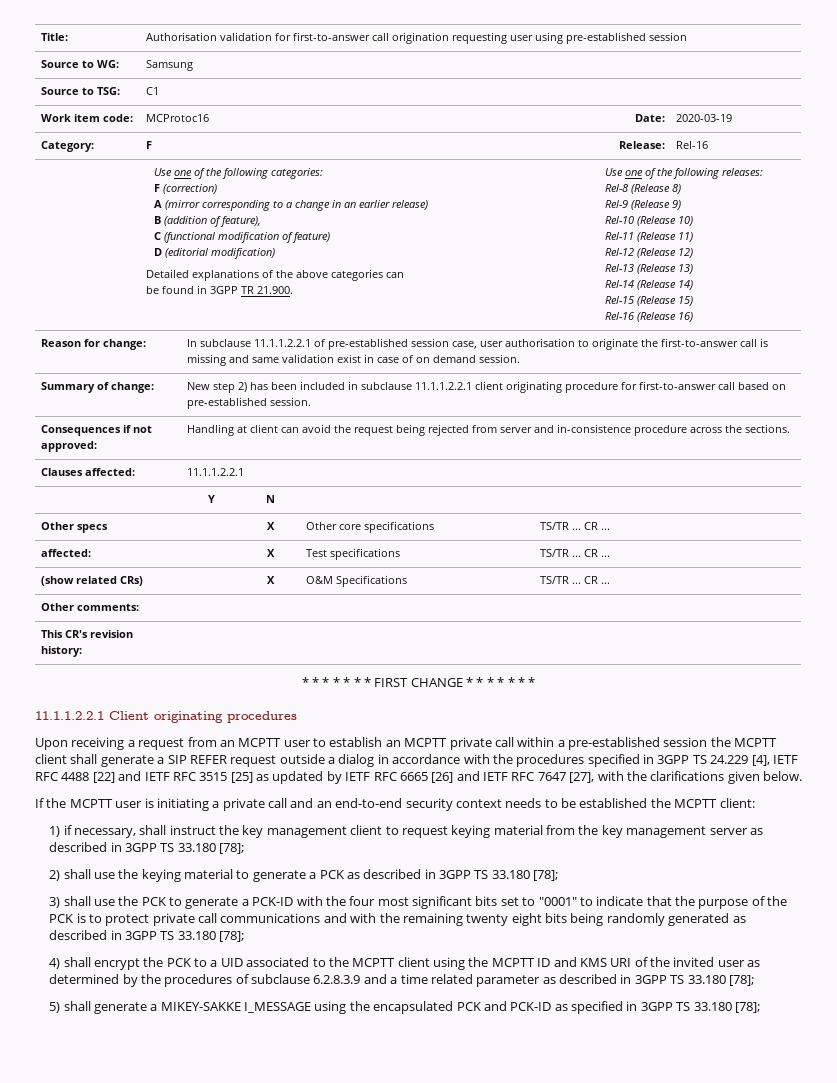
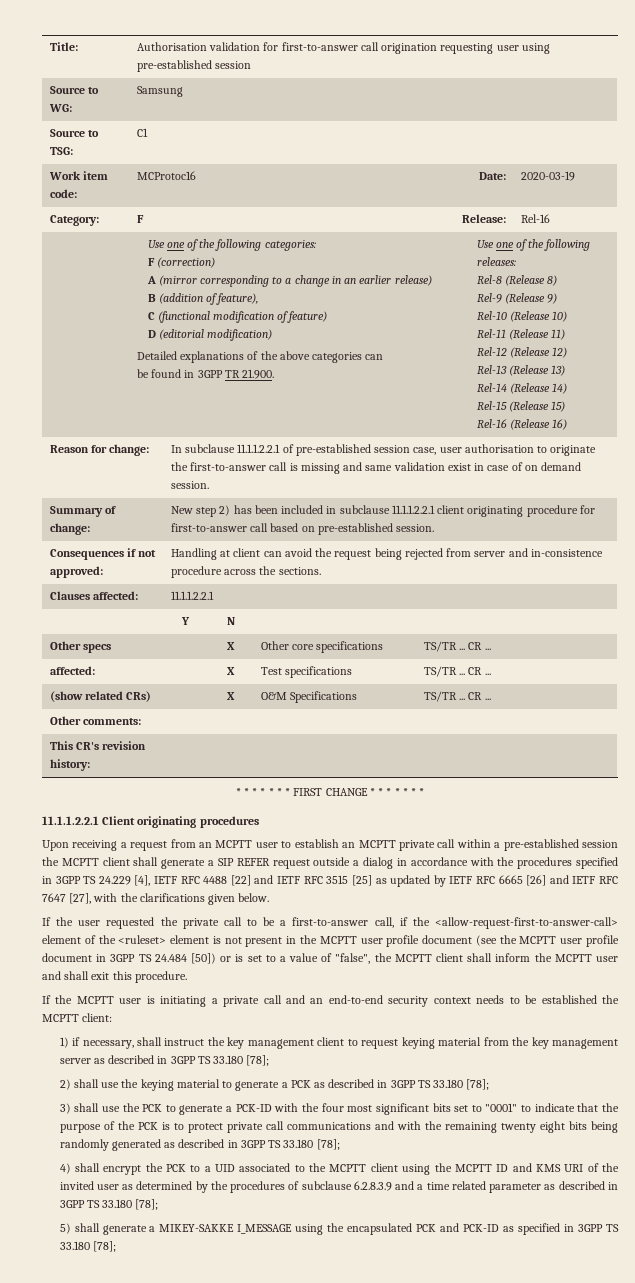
+ If the user requested the private call to be a first-to-answer call, if the <allow-request-first-to-answer-call> element of the <ruleset> element is not present in the MCPTT user profile document (see the MCPTT user profile document in 3GPP TS 24.484 [50]) or is set to a value of "false", the MCPTT client shall inform the MCPTT user and shall exit this procedure.

